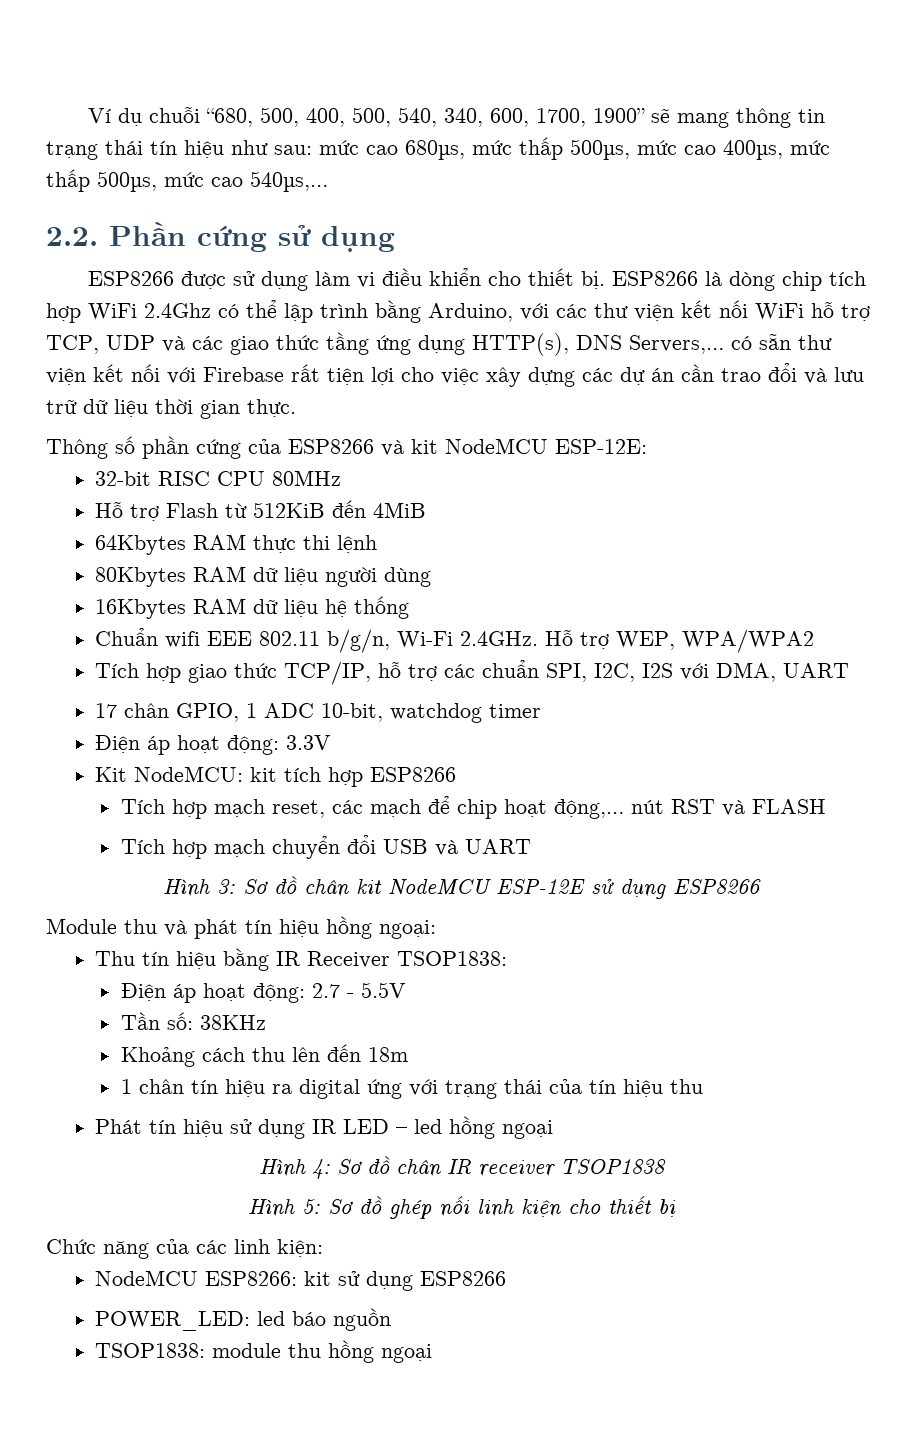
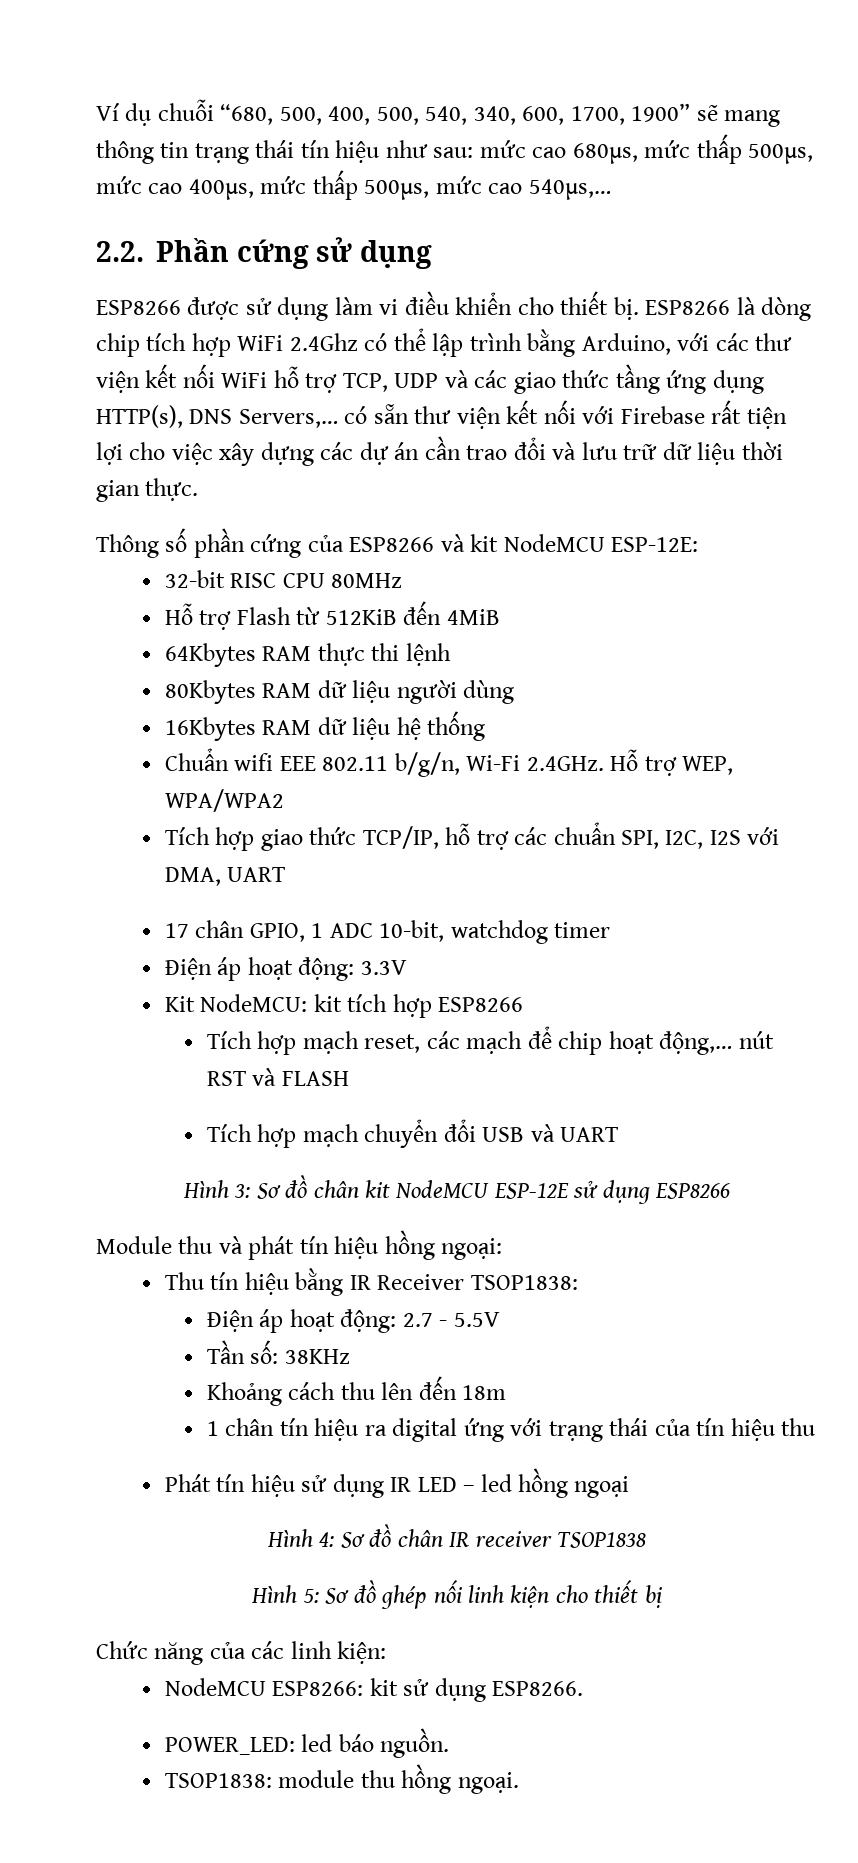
- NodeMCU ESP8266: kit sử dụng ESP8266
+ NodeMCU ESP8266: kit sử dụng ESP8266.
- POWER_LED: led báo nguồn
+ POWER_LED: led báo nguồn.
- TSOP1838: module thu hồng ngoại
+ TSOP1838: module thu hồng ngoại.

